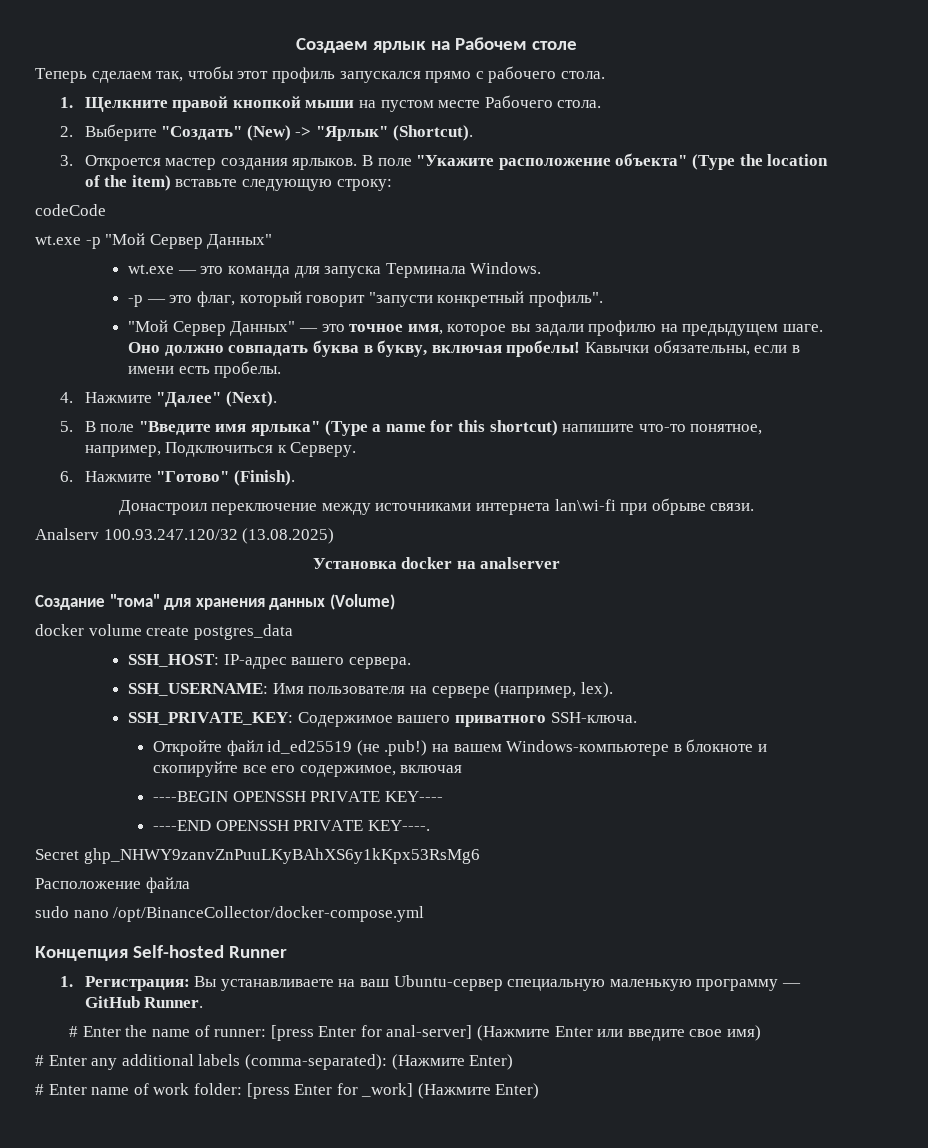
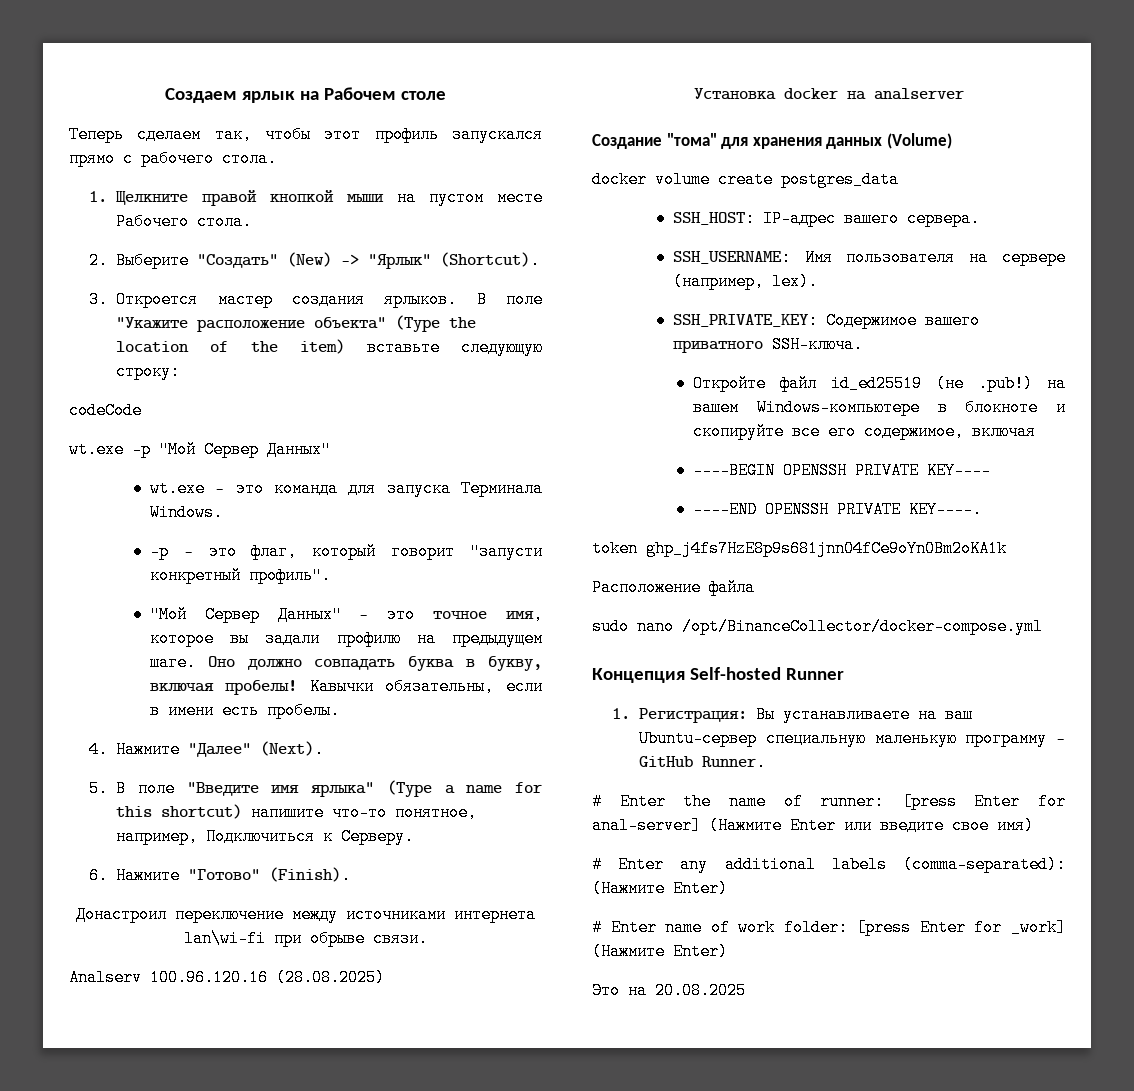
- Analserv 100.93.247.120/32 (13.08.2025)
+ Analserv 100.96.120.16 (28.08.2025)
- Secret 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
+ token 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
+ Это на 20.08.2025

